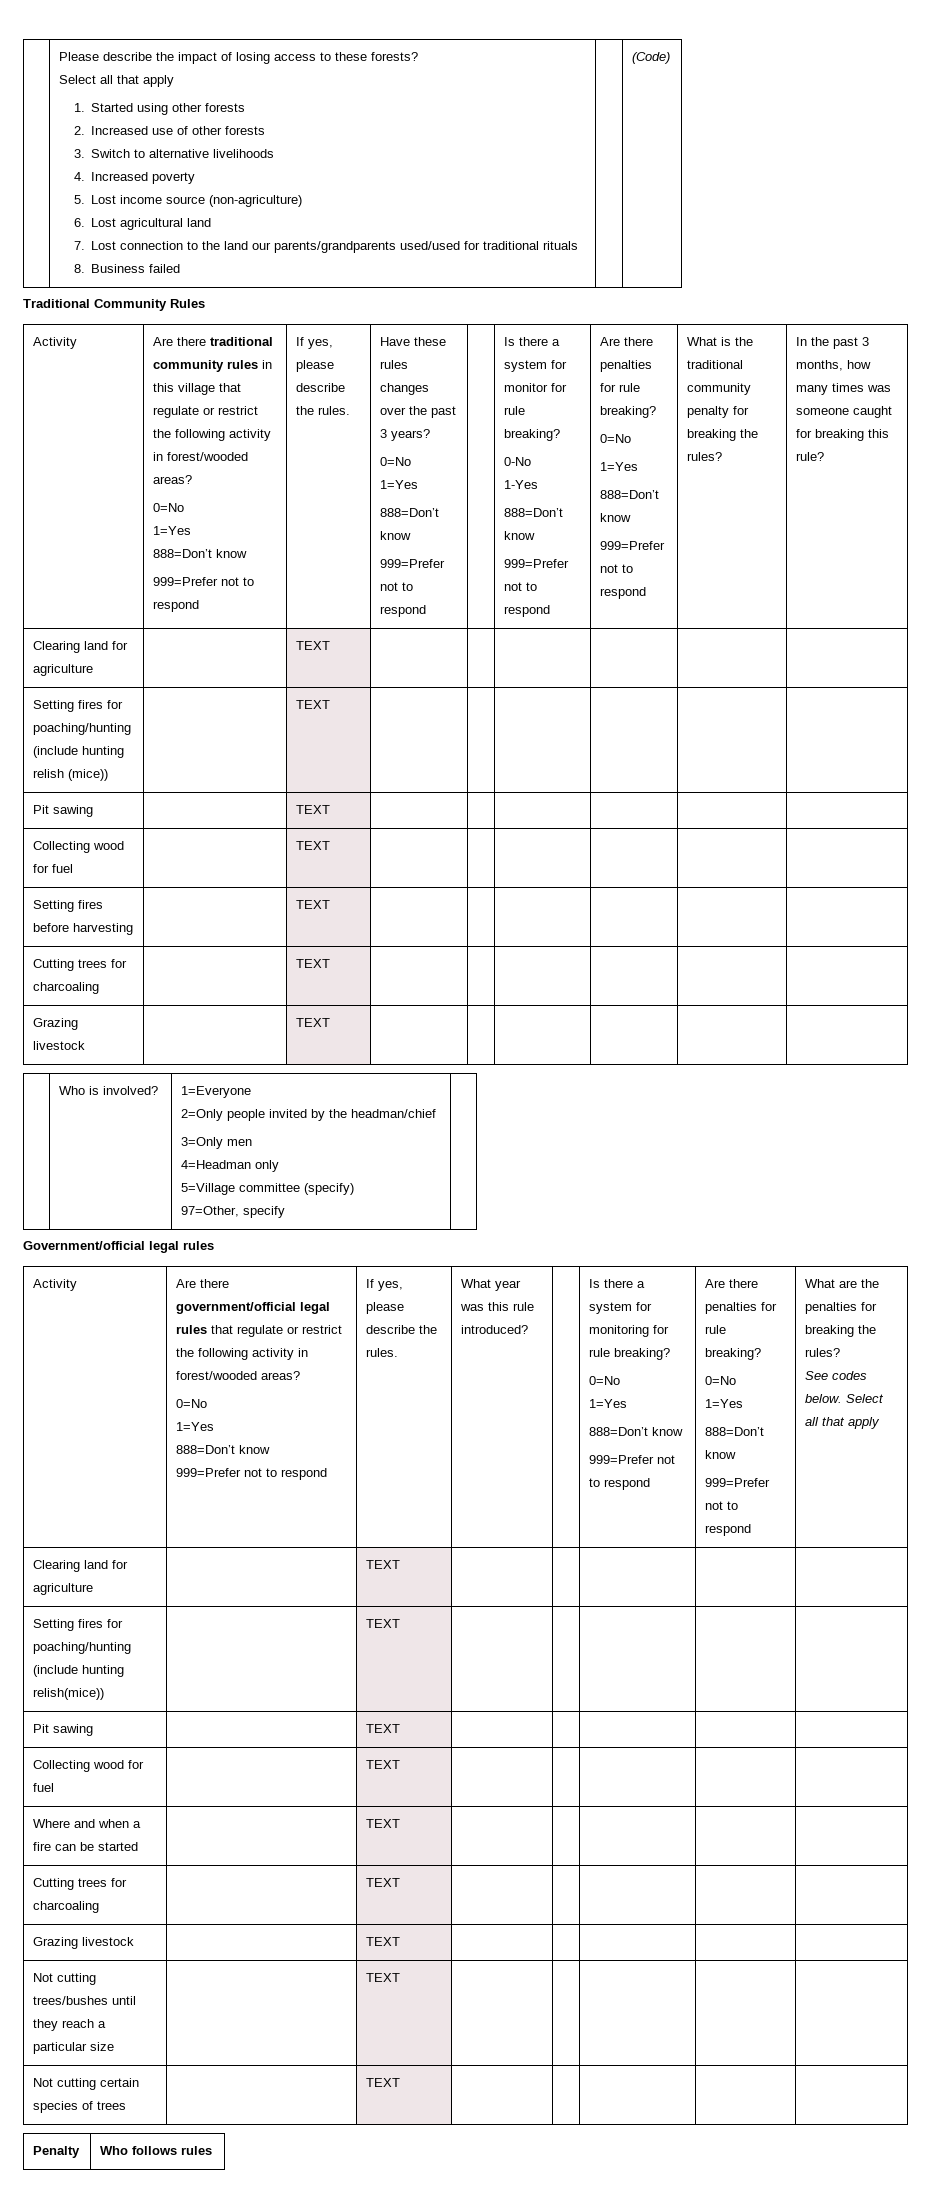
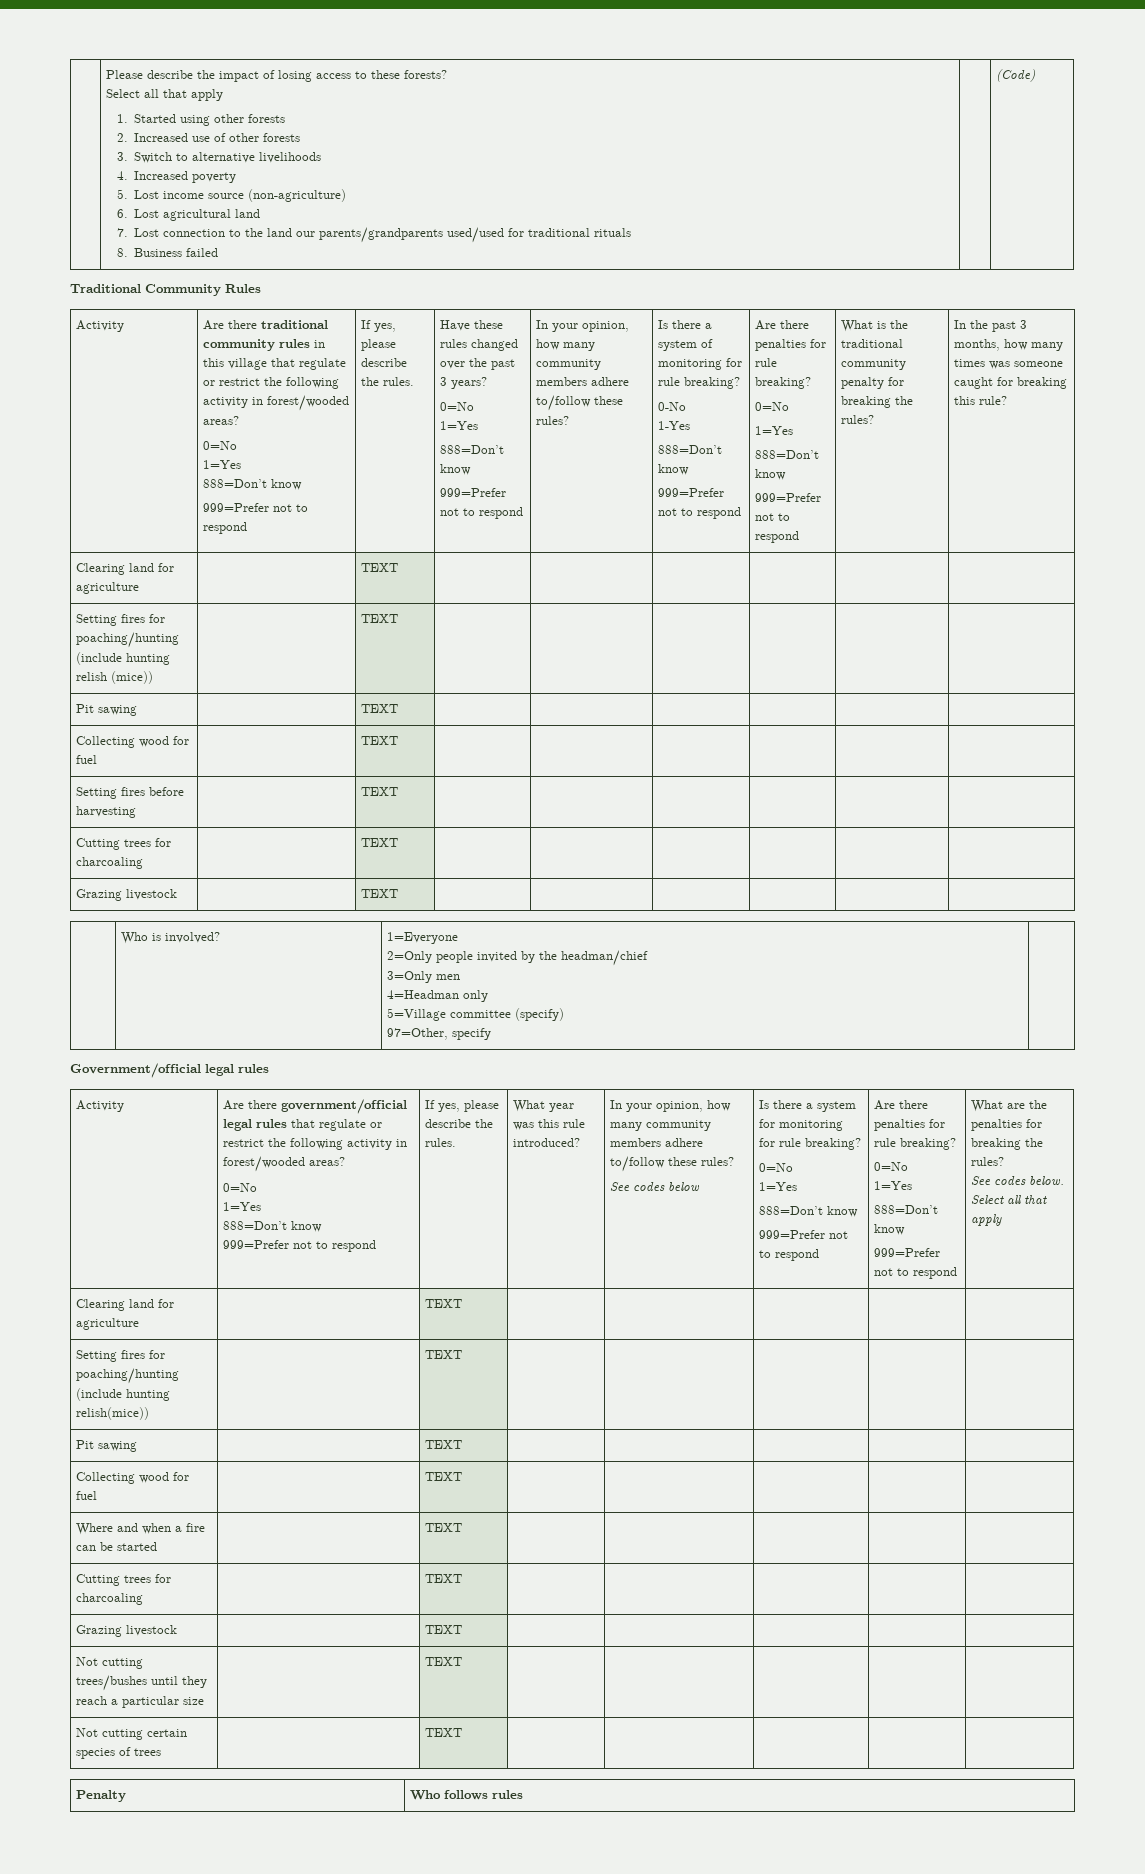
- Have these rules changes over the past 3 years?
+ Have these rules changed over the past 3 years?
- Is there a system for monitor for rule breaking?
+ In your opinion, how many community members adhere to/follow these rules? | Is there a system of monitoring for rule breaking?
- What year was this rule introduced?
+ What year was this rule introduced? | In your opinion, how many community members adhere to/follow these rules?
+ See codes below

